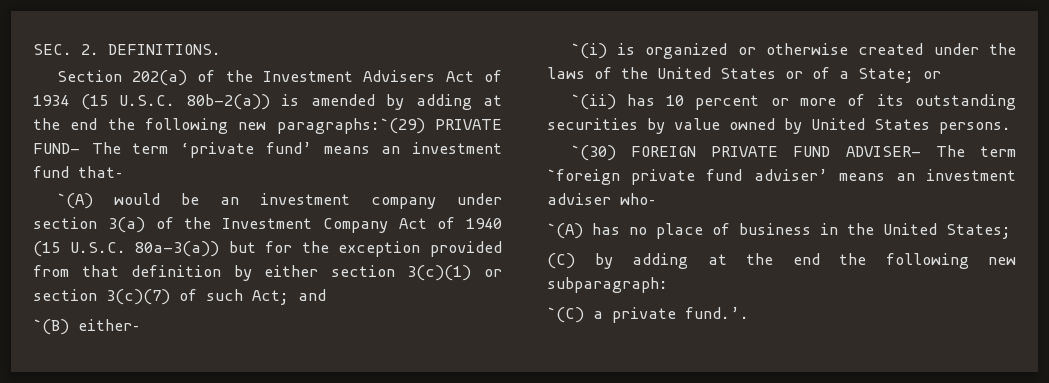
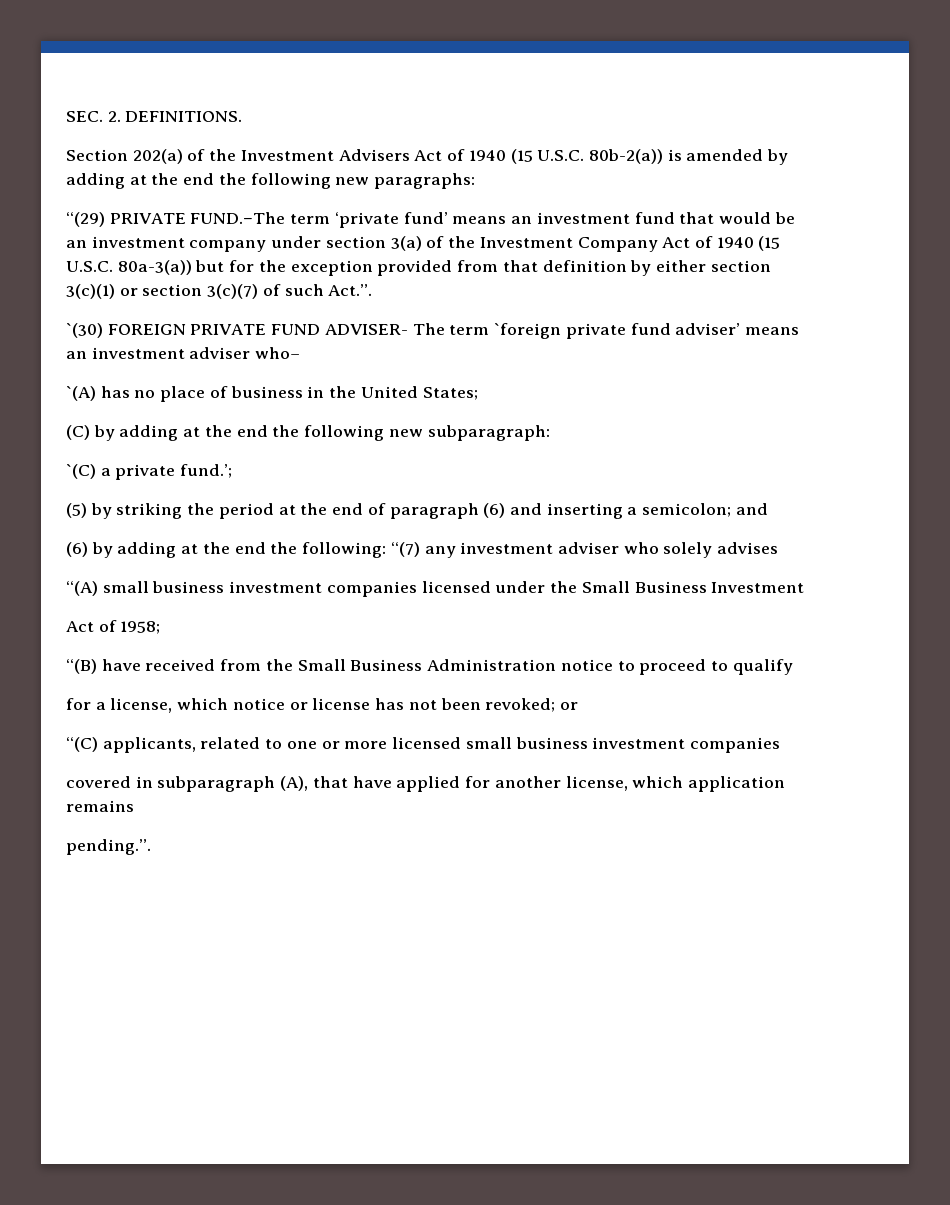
- Section 202(a) of the Investment Advisers Act of 1934 (15 U.S.C. 80b-2(a)) is amended by adding at the end the following new paragraphs:`(29) PRIVATE FUND- The term ‘private fund’ means an investment fund that–
- `(A) would be an investment company under section 3(a) of the Investment Company Act of 1940 (15 U.S.C. 80a-3(a)) but for the exception provided from that definition by either section 3(c)(1) or section 3(c)(7) of such Act; and
- `(B) either–
- `(i) is organized or otherwise created under the laws of the United States or of a State; or
- `(ii) has 10 percent or more of its outstanding securities by value owned by United States persons.
+ Section 202(a) of the Investment Advisers Act of 1940 (15 U.S.C. 80b-2(a)) is amended by adding at the end the following new paragraphs:
+ “(29) PRIVATE FUND.−The term ‘private fund’ means an investment fund that would be an investment company under section 3(a) of the Investment Company Act of 1940 (15 U.S.C. 80a-3(a)) but for the exception provided from that definition by either section 3(c)(1) or section 3(c)(7) of such Act.”.
- `(C) a private fund.’.
+ `(C) a private fund.’;
+ (5) by striking the period at the end of paragraph (6) and inserting a semicolon; and
+ (6) by adding at the end the following: “(7) any investment adviser who solely advises
+ “(A) small business investment companies licensed under the Small Business Investment
+ Act of 1958;
+ “(B) have received from the Small Business Administration notice to proceed to qualify
+ for a license, which notice or license has not been revoked; or
+ “(C) applicants, related to one or more licensed small business investment companies
+ covered in subparagraph (A), that have applied for another license, which application remains
+ pending.”.

